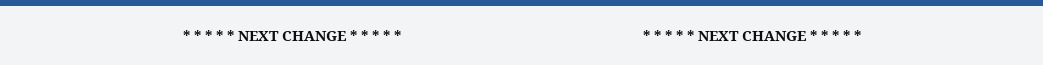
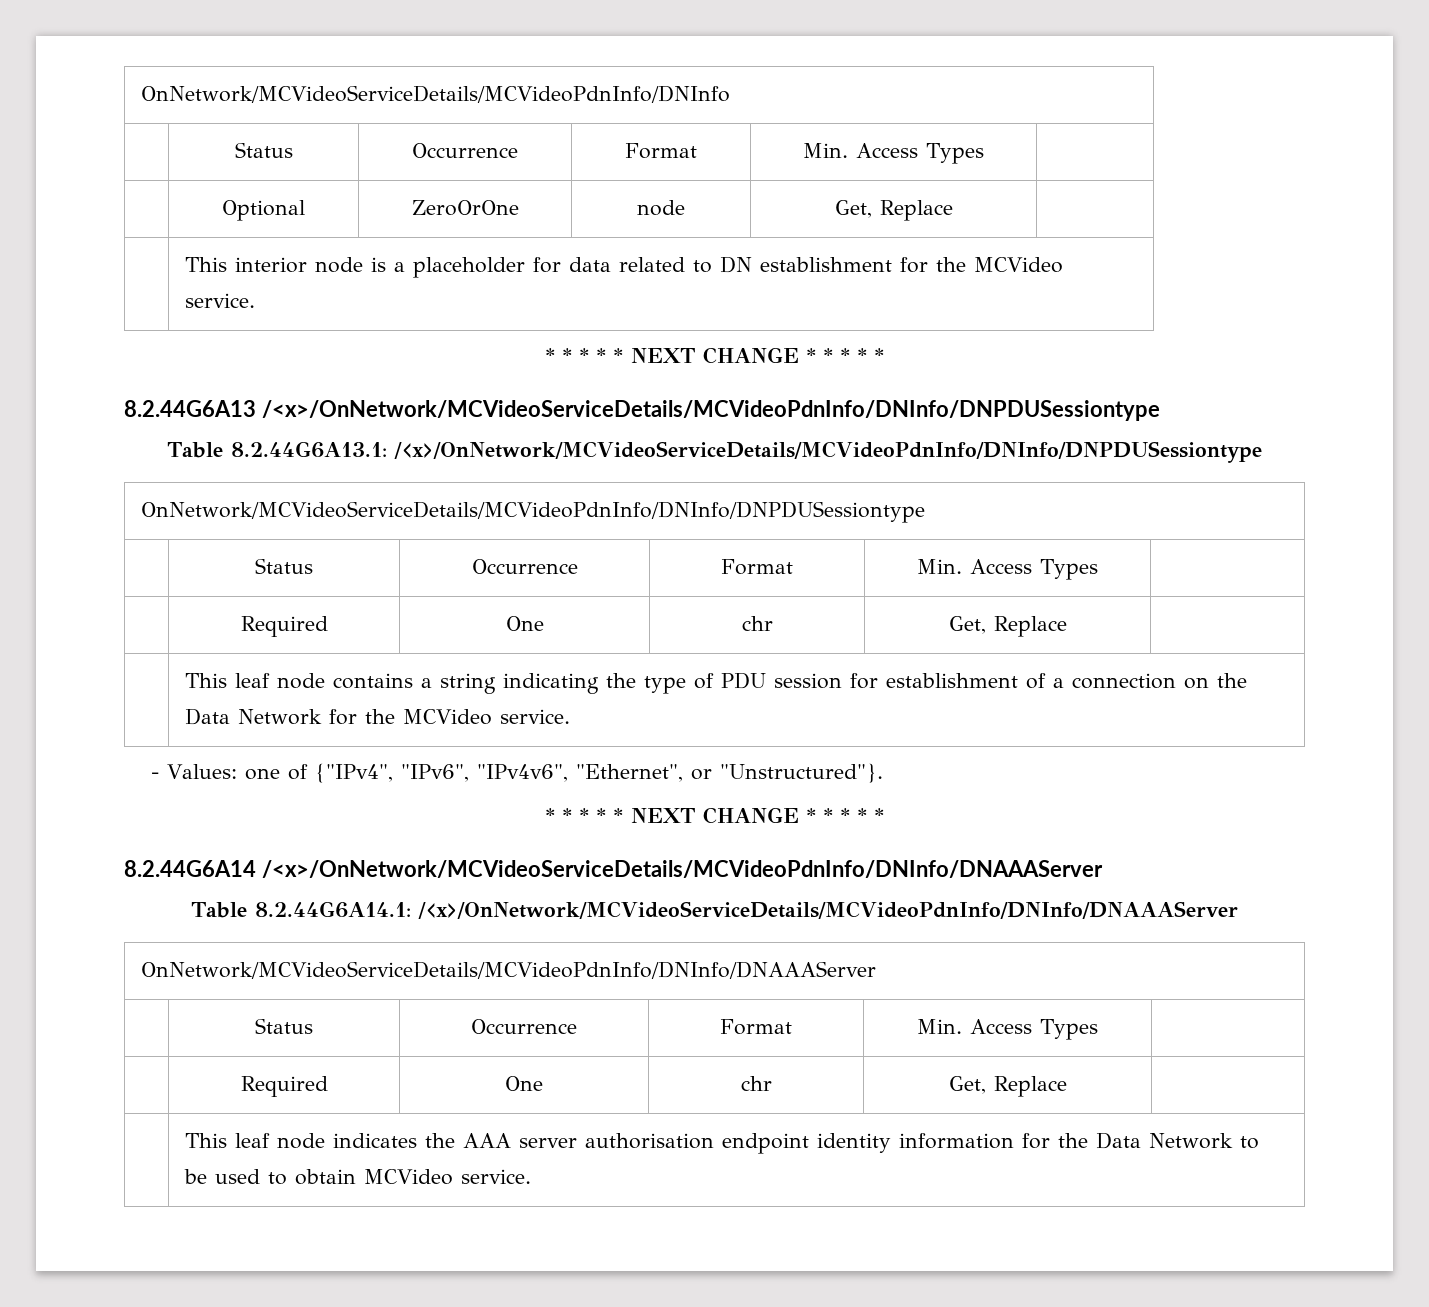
+ OnNetwork/MCVideoServiceDetails/MCVideoPdnInfo/DNInfo
+ | Status | Occurrence | Format | Min. Access Types |
+ | Optional | ZeroOrOne | node | Get, Replace |
+ | This interior node is a placeholder for data related to DN establishment for the MCVideo service.
+ 8.2.44G6A13 /<x>/OnNetwork/MCVideoServiceDetails/MCVideoPdnInfo/DNInfo/DNPDUSessiontype
+ Table 8.2.44G6A13.1: /<x>/OnNetwork/MCVideoServiceDetails/MCVideoPdnInfo/DNInfo/DNPDUSessiontype
+ OnNetwork/MCVideoServiceDetails/MCVideoPdnInfo/DNInfo/DNPDUSessiontype
+ | Status | Occurrence | Format | Min. Access Types |
+ | Required | One | chr | Get, Replace |
+ | This leaf node contains a string indicating the type of PDU session for establishment of a connection on the Data Network for the MCVideo service.
+ - Values: one of {"IPv4", "IPv6", "IPv4v6", "Ethernet", or "Unstructured"}.
+ 8.2.44G6A14 /<x>/OnNetwork/MCVideoServiceDetails/MCVideoPdnInfo/DNInfo/DNAAAServer
+ Table 8.2.44G6A14.1: /<x>/OnNetwork/MCVideoServiceDetails/MCVideoPdnInfo/DNInfo/DNAAAServer
+ OnNetwork/MCVideoServiceDetails/MCVideoPdnInfo/DNInfo/DNAAAServer
+ | Status | Occurrence | Format | Min. Access Types |
+ | Required | One | chr | Get, Replace |
+ | This leaf node indicates the AAA server authorisation endpoint identity information for the Data Network to be used to obtain MCVideo service.

